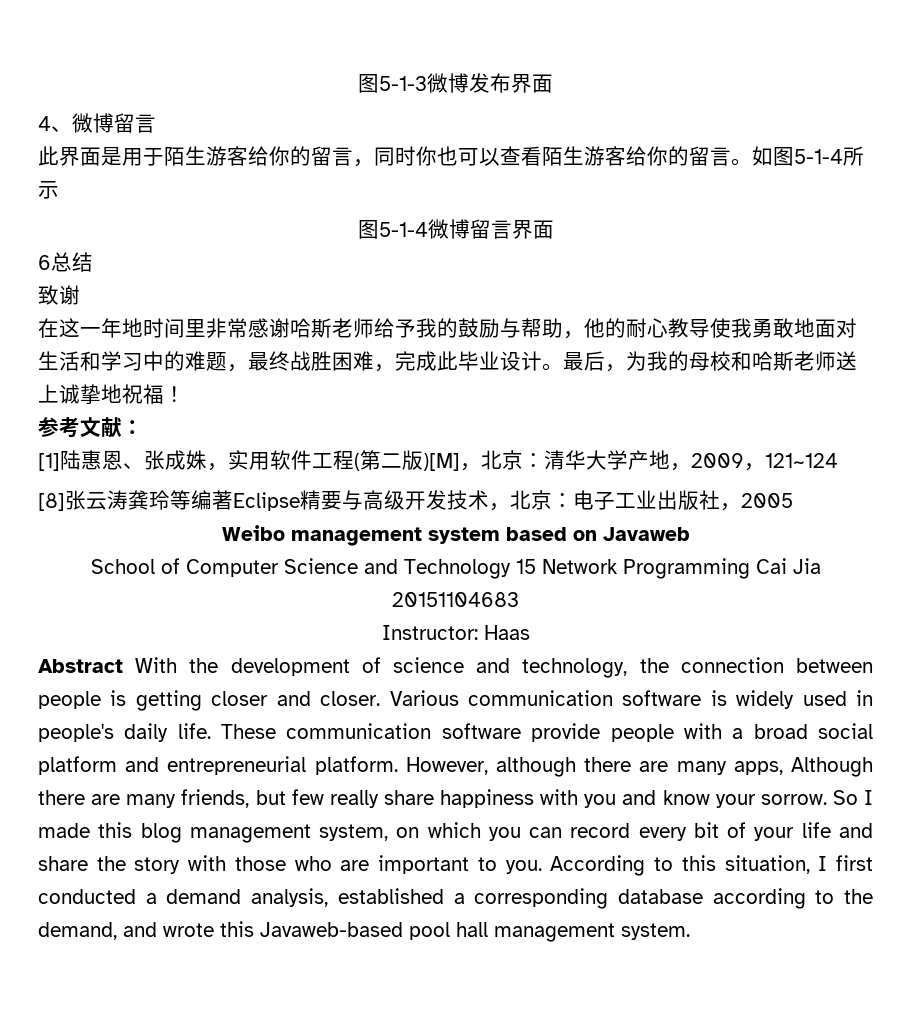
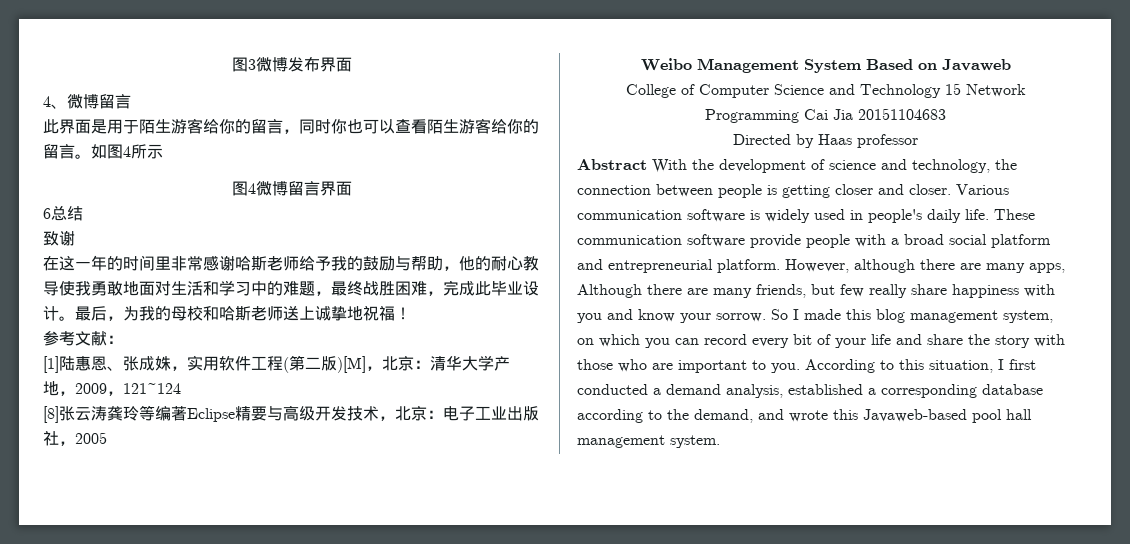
- 图5-1-3微博发布界面
+ 图3微博发布界面
- 如图5-1-4所示
+ 如图4所示
- 图5-1-4微博留言界面
+ 图4微博留言界面
- 在这一年地时间里非常感谢哈斯老师给予我的鼓励与帮助，他的耐心教导使我勇敢地面对生活和学习中的难题，最终战胜困难，完成此毕业设计。
+ 在这一年的时间里非常感谢哈斯老师给予我的鼓励与帮助，他的耐心教导使我勇敢地面对生活和学习中的难题，最终战胜困难，完成此毕业设计。
- Weibo management system based on Javaweb
+ Weibo Management System Based on Javaweb
- School of Computer Science and Technology 15 Network Programming Cai Jia 20151104683
+ College of Computer Science and Technology 15 Network Programming Cai Jia 20151104683
- Instructor: Haas
+ Directed by Haas professor

